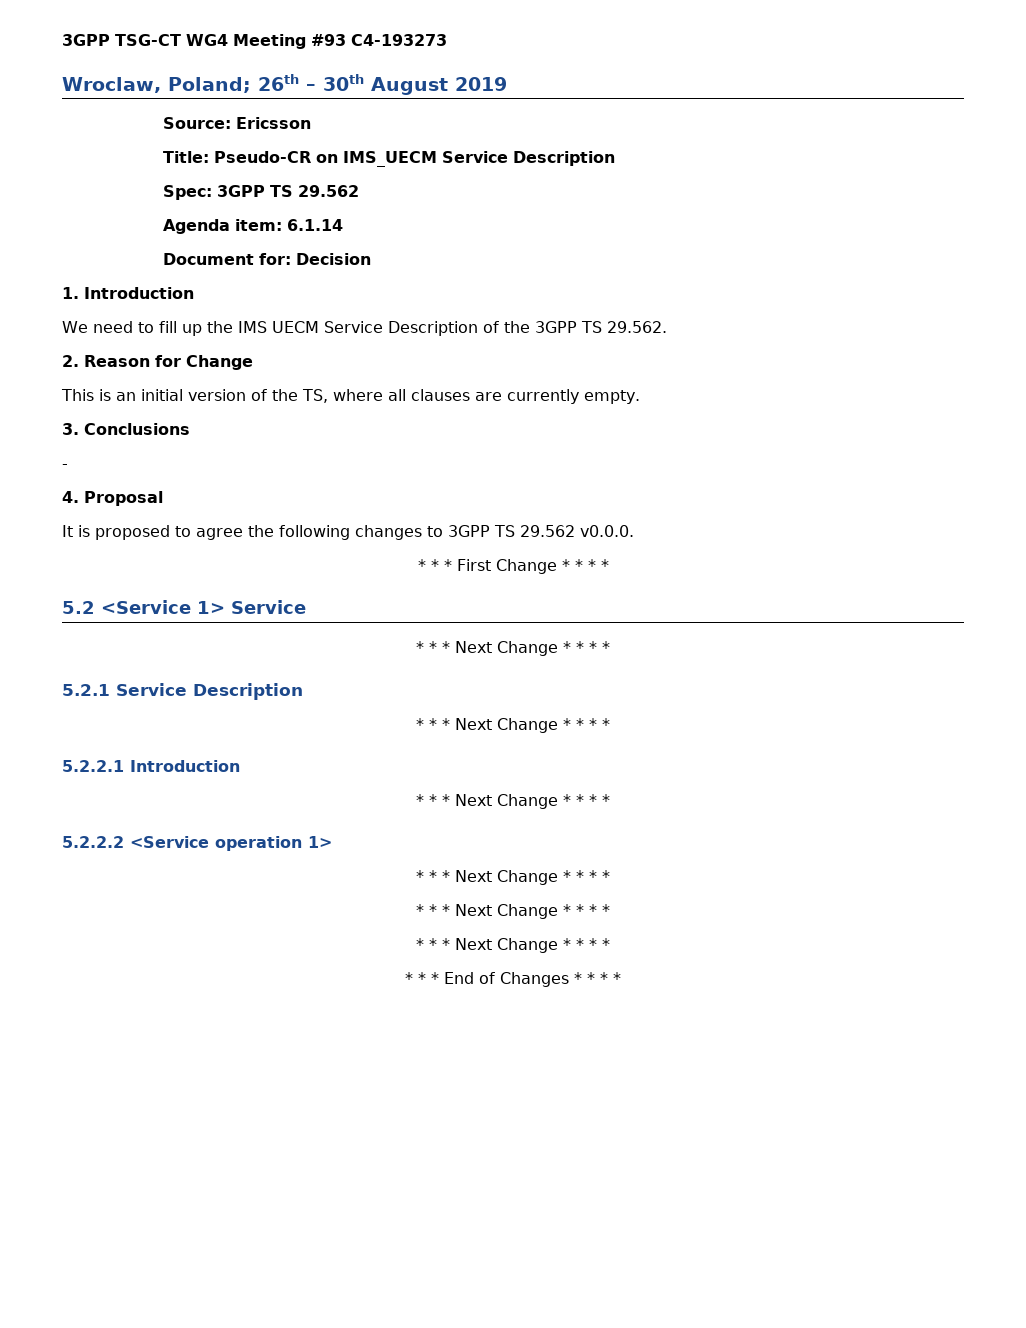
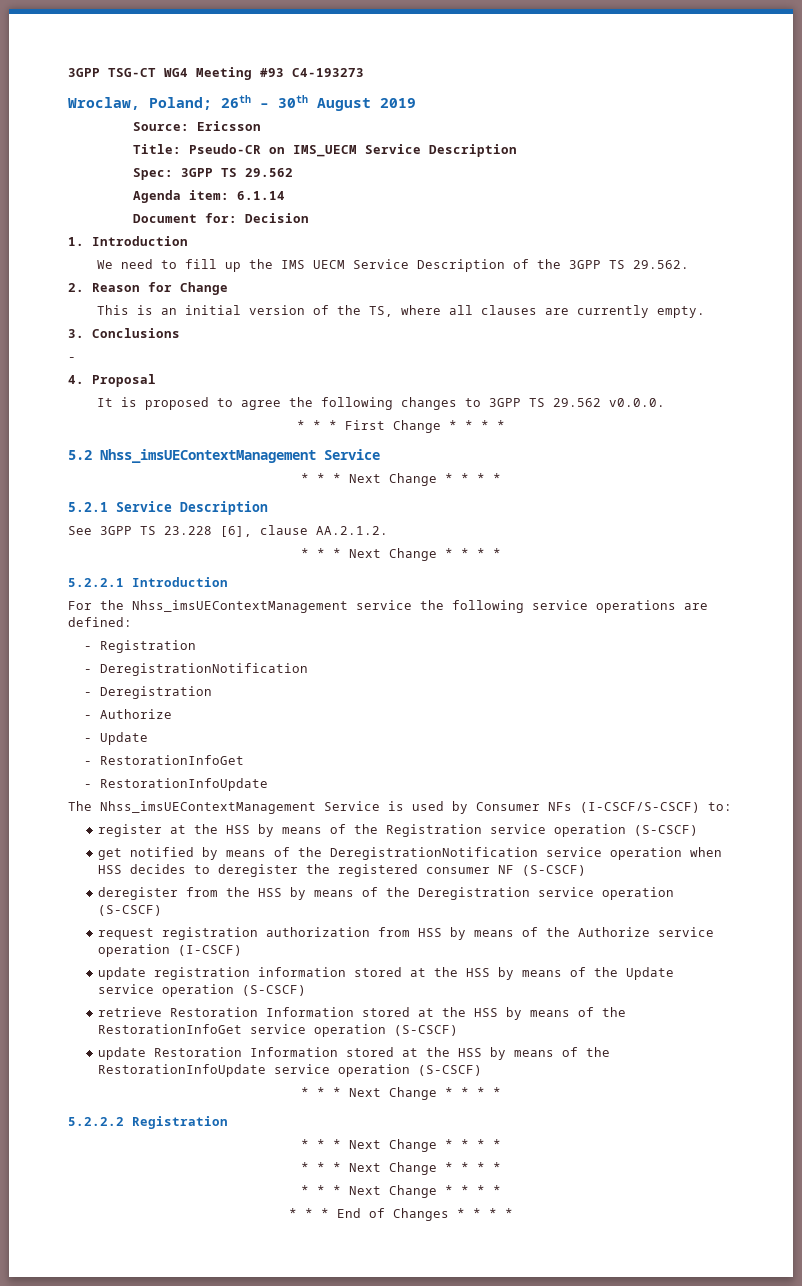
- 5.2 <Service 1> Service
+ 5.2 Nhss_imsUEContextManagement Service
+ See 3GPP TS 23.228 [6], clause AA.2.1.2.
+ For the Nhss_imsUEContextManagement service the following service operations are defined:
+ - Registration
+ - DeregistrationNotification
+ - Deregistration
+ - Authorize
+ - Update
+ - RestorationInfoGet
+ - RestorationInfoUpdate
+ The Nhss_imsUEContextManagement Service is used by Consumer NFs (I-CSCF/S-CSCF) to:
+ register at the HSS by means of the Registration service operation (S-CSCF)
+ get notified by means of the DeregistrationNotification service operation when HSS decides to deregister the registered consumer NF (S-CSCF)
+ deregister from the HSS by means of the Deregistration service operation (S-CSCF)
+ request registration authorization from HSS by means of the Authorize service operation (I-CSCF)
+ update registration information stored at the HSS by means of the Update service operation (S-CSCF)
+ retrieve Restoration Information stored at the HSS by means of the RestorationInfoGet service operation (S-CSCF)
+ update Restoration Information stored at the HSS by means of the RestorationInfoUpdate service operation (S-CSCF)
- 5.2.2.2 <Service operation 1>
+ 5.2.2.2 Registration

